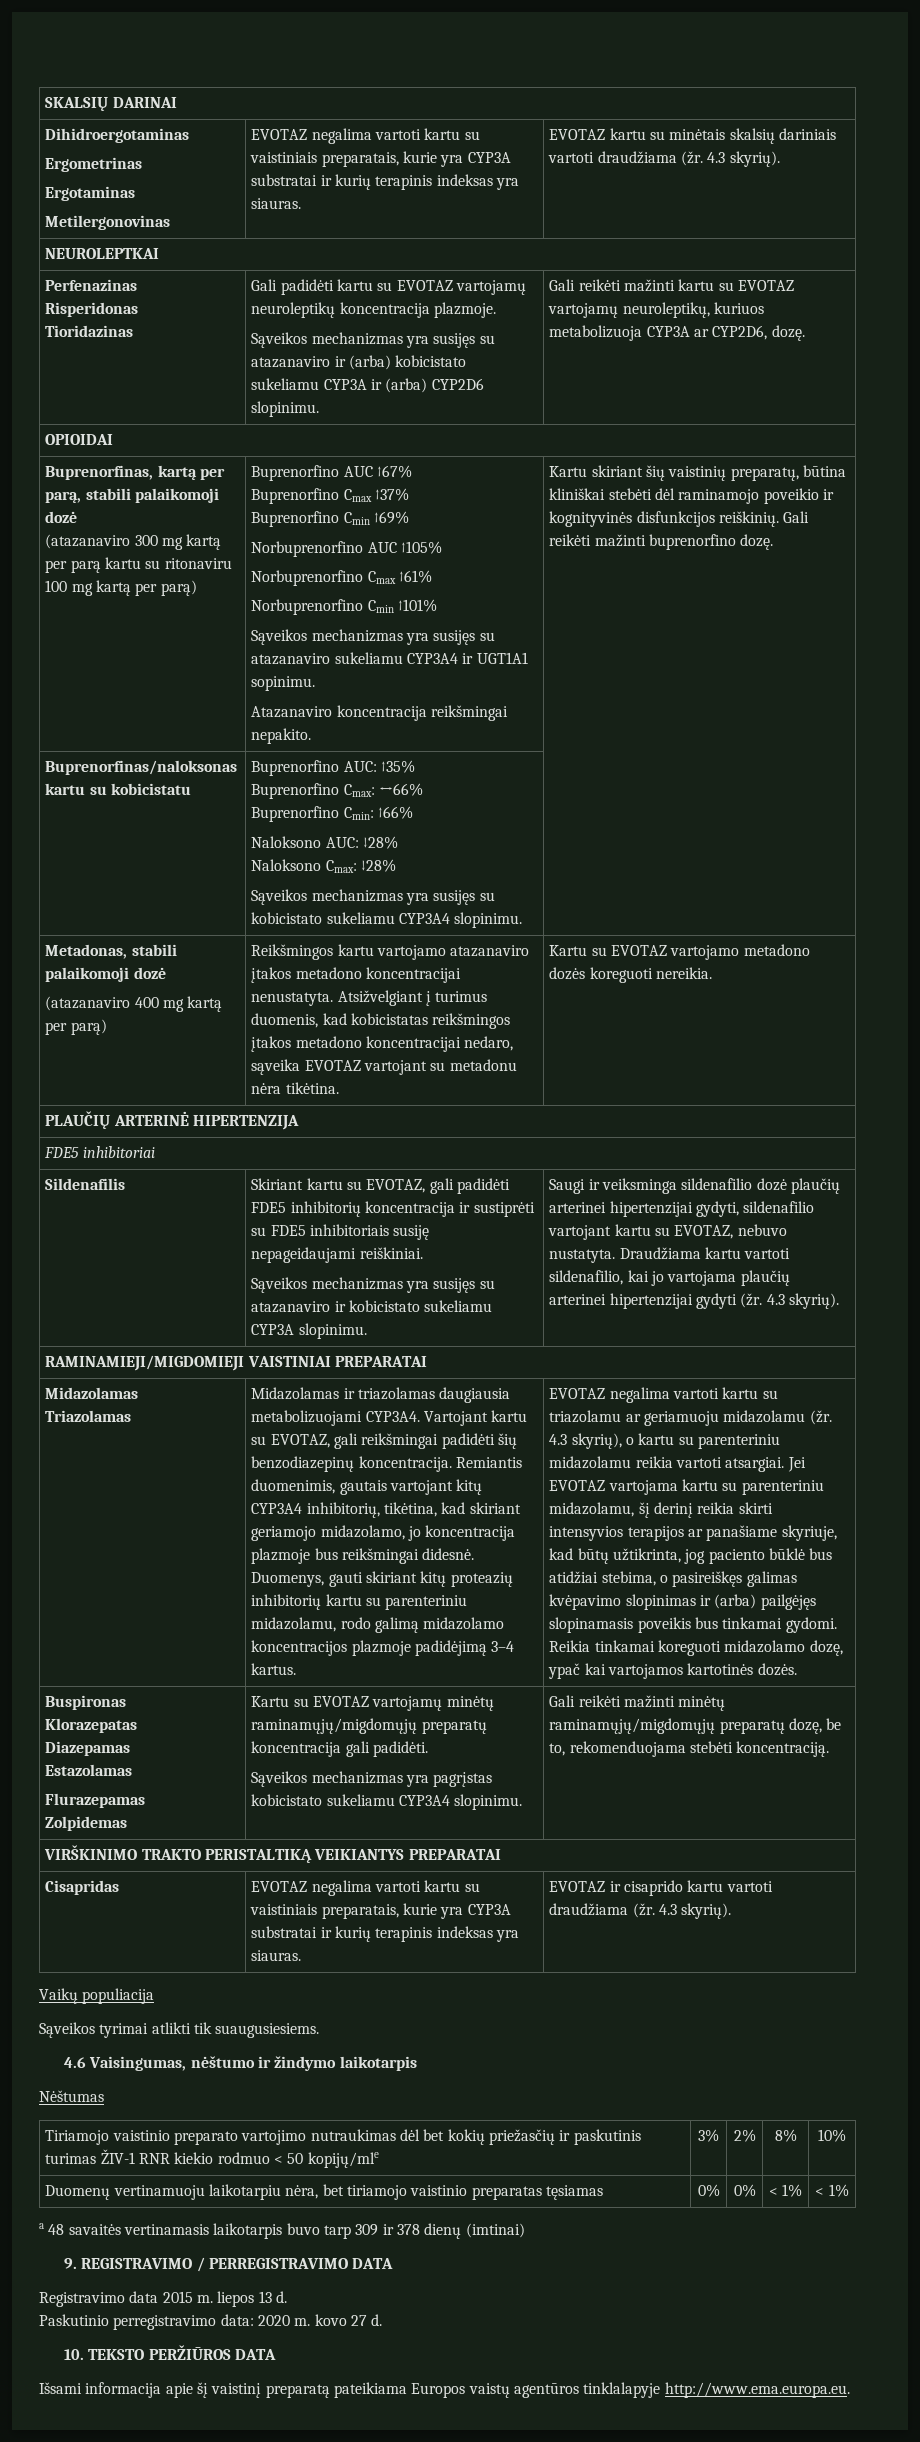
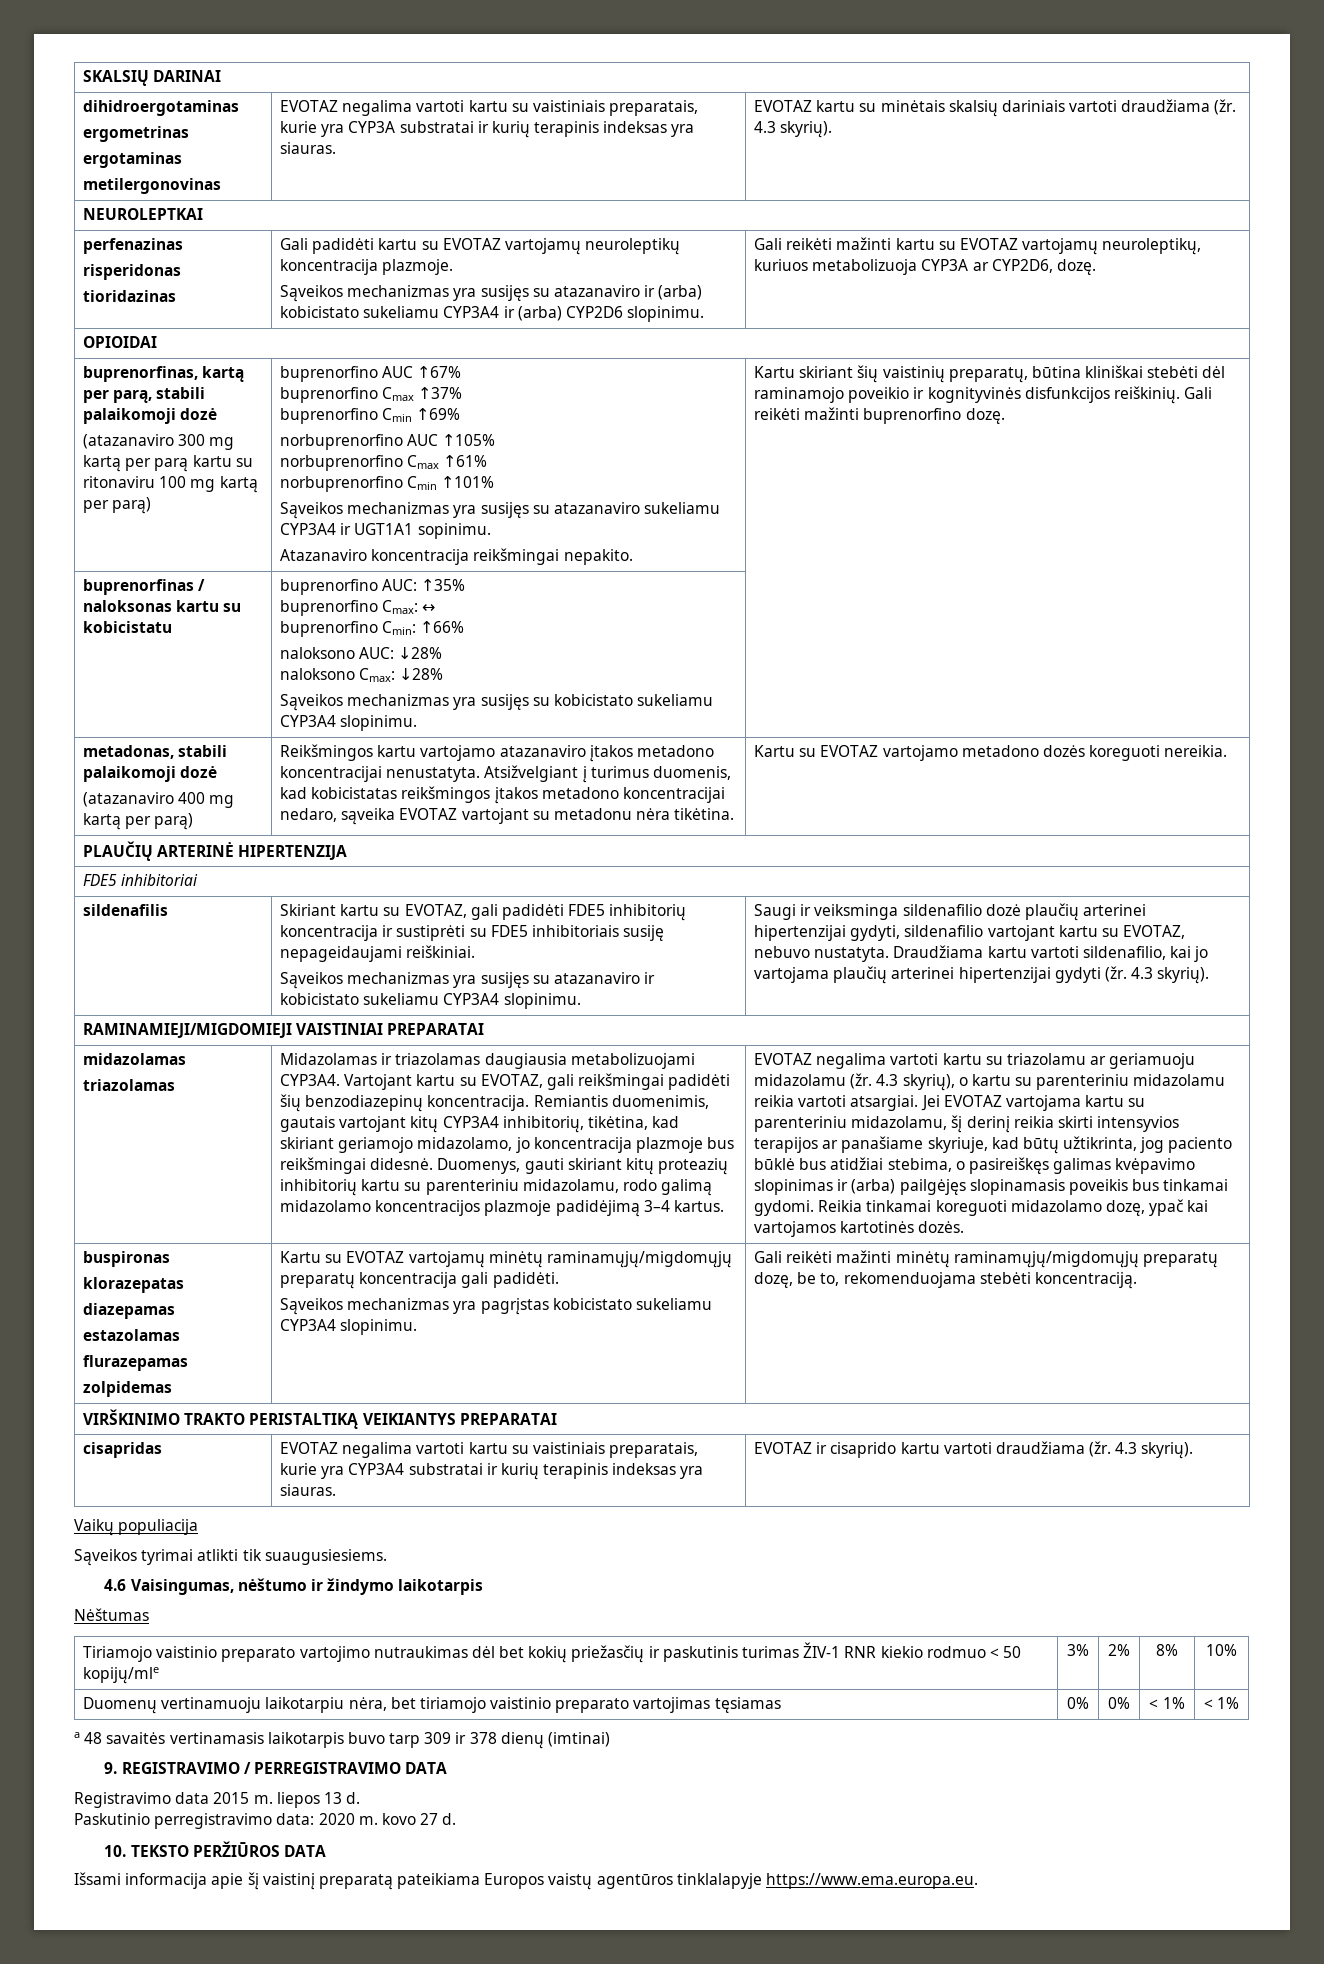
- Dihidroergotaminas
- Ergometrinas
- Ergotaminas
- Metilergonovinas | EVOTAZ negalima vartoti kartu su vaistiniais preparatais, kurie yra CYP3A substratai ir kurių terapinis indeksas yra siauras. | EVOTAZ kartu su minėtais skalsių dariniais vartoti draudžiama (žr. 4.3 skyrių).
+ dihidroergotaminas
+ ergometrinas
+ ergotaminas
+ metilergonovinas | EVOTAZ negalima vartoti kartu su vaistiniais preparatais, kurie yra CYP3A substratai ir kurių terapinis indeksas yra siauras. | EVOTAZ kartu su minėtais skalsių dariniais vartoti draudžiama (žr. 4.3 skyrių).
- Perfenazinas
- Risperidonas
- Tioridazinas
+ perfenazinas
+ risperidonas
+ tioridazinas
- Sąveikos mechanizmas yra susijęs su atazanaviro ir (arba) kobicistato sukeliamu CYP3A ir (arba) CYP2D6 slopinimu.
+ Sąveikos mechanizmas yra susijęs su atazanaviro ir (arba) kobicistato sukeliamu CYP3A4 ir (arba) CYP2D6 slopinimu.
- Buprenorfinas, kartą per parą, stabili palaikomoji dozė
+ buprenorfinas, kartą per parą, stabili palaikomoji dozė
- Buprenorfino AUC ↑67%
+ buprenorfino AUC ↑67%
- Buprenorfino Cmax ↑37%
+ buprenorfino Cmax ↑37%
- Buprenorfino Cmin ↑69%
+ buprenorfino Cmin ↑69%
- Norbuprenorfino AUC ↑105%
+ norbuprenorfino AUC ↑105%
- Norbuprenorfino Cmax ↑61%
+ norbuprenorfino Cmax ↑61%
- Norbuprenorfino Cmin ↑101%
+ norbuprenorfino Cmin ↑101%
- Buprenorfinas/naloksonas kartu su kobicistatu | Buprenorfino AUC: ↑35%
- Buprenorfino Cmax: ↔66%
- Buprenorfino Cmin: ↑66%
- Naloksono AUC: ↓28%
- Naloksono Cmax: ↓28%
+ buprenorfinas / naloksonas kartu su kobicistatu | buprenorfino AUC: ↑35%
+ buprenorfino Cmax: ↔
+ buprenorfino Cmin: ↑66%
+ naloksono AUC: ↓28%
+ naloksono Cmax: ↓28%
- Metadonas, stabili palaikomoji dozė
+ metadonas, stabili palaikomoji dozė
- Sildenafilis
+ sildenafilis
- Sąveikos mechanizmas yra susijęs su atazanaviro ir kobicistato sukeliamu CYP3A slopinimu.
+ Sąveikos mechanizmas yra susijęs su atazanaviro ir kobicistato sukeliamu CYP3A4 slopinimu.
  RAMINAMIEJI/MIGDOMIEJI VAISTINIAI PREPARATAI
- Midazolamas
- Triazolamas
+ midazolamas
+ triazolamas
- Buspironas
- Klorazepatas
- Diazepamas
- Estazolamas
- Flurazepamas
- Zolpidemas | Kartu su EVOTAZ vartojamų minėtų raminamųjų/migdomųjų preparatų koncentracija gali padidėti.
+ buspironas
+ klorazepatas
+ diazepamas
+ estazolamas
+ flurazepamas
+ zolpidemas | Kartu su EVOTAZ vartojamų minėtų raminamųjų/migdomųjų preparatų koncentracija gali padidėti.
- Cisapridas | EVOTAZ negalima vartoti kartu su vaistiniais preparatais, kurie yra CYP3A substratai ir kurių terapinis indeksas yra siauras. | EVOTAZ ir cisaprido kartu vartoti draudžiama (žr. 4.3 skyrių).
+ cisapridas | EVOTAZ negalima vartoti kartu su vaistiniais preparatais, kurie yra CYP3A4 substratai ir kurių terapinis indeksas yra siauras. | EVOTAZ ir cisaprido kartu vartoti draudžiama (žr. 4.3 skyrių).
- Duomenų vertinamuoju laikotarpiu nėra, bet tiriamojo vaistinio preparatas tęsiamas | 0% | 0% | < 1% | < 1%
+ Duomenų vertinamuoju laikotarpiu nėra, bet tiriamojo vaistinio preparato vartojimas tęsiamas | 0% | 0% | < 1% | < 1%
- Išsami informacija apie šį vaistinį preparatą pateikiama Europos vaistų agentūros tinklalapyje http://www.ema.europa.eu.
+ Išsami informacija apie šį vaistinį preparatą pateikiama Europos vaistų agentūros tinklalapyje https://www.ema.europa.eu.

